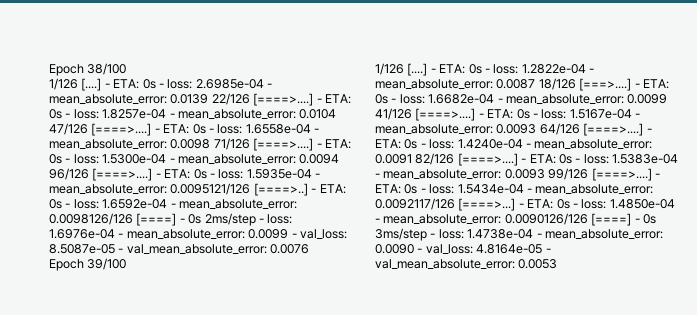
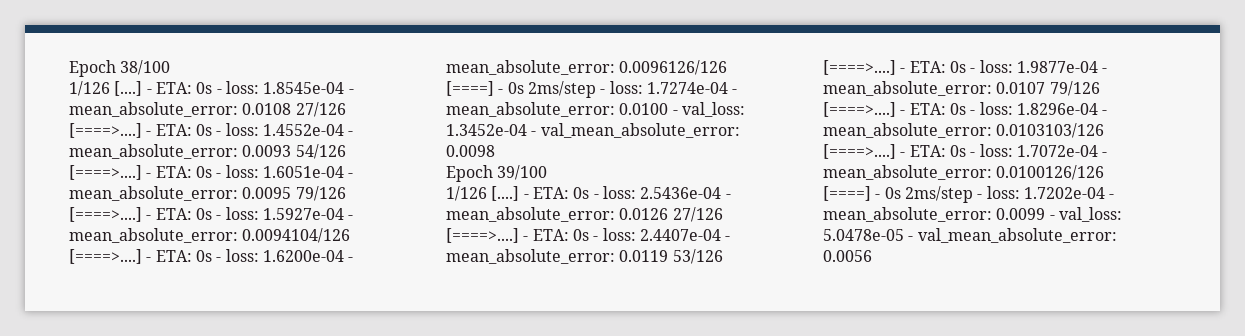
- - ETA: 0s - loss: 2.6985e-04 - mean_absolute_error: 0.0139 22/126 [====>....] - ETA: 0s - loss: 1.8257e-04 - mean_absolute_error: 0.0104 47/126 [====>....] - ETA: 0s - loss: 1.6558e-04 - mean_absolute_error: 0.0098 71/126 [====>....] - ETA: 0s - loss: 1.5300e-04 - mean_absolute_error: 0.0094 96/126 [====>....] - ETA: 0s - loss: 1.5935e-04 - mean_absolute_error: 0.0095121/126 [====>..] - ETA: 0s - loss: 1.6592e-04 - mean_absolute_error: 0.0098126/126 [====] - 0s 2ms/step - loss: 1.6976e-04 - mean_absolute_error: 0.0099 - val_loss: 8.5087e-05 - val_mean_absolute_error: 0.0076
+ - ETA: 0s - loss: 1.8545e-04 - mean_absolute_error: 0.0108 27/126 [====>....] - ETA: 0s - loss: 1.4552e-04 - mean_absolute_error: 0.0093 54/126 [====>....] - ETA: 0s - loss: 1.6051e-04 - mean_absolute_error: 0.0095 79/126 [====>....] - ETA: 0s - loss: 1.5927e-04 - mean_absolute_error: 0.0094104/126 [====>....] - ETA: 0s - loss: 1.6200e-04 - mean_absolute_error: 0.0096126/126 [====] - 0s 2ms/step - loss: 1.7274e-04 - mean_absolute_error: 0.0100 - val_loss: 1.3452e-04 - val_mean_absolute_error: 0.0098
- - ETA: 0s - loss: 1.2822e-04 - mean_absolute_error: 0.0087 18/126 [===>....] - ETA: 0s - loss: 1.6682e-04 - mean_absolute_error: 0.0099 41/126 [====>....] - ETA: 0s - loss: 1.5167e-04 - mean_absolute_error: 0.0093 64/126 [====>....] - ETA: 0s - loss: 1.4240e-04 - mean_absolute_error: 0.0091 82/126 [====>....] - ETA: 0s - loss: 1.5383e-04 - mean_absolute_error: 0.0093 99/126 [====>....] - ETA: 0s - loss: 1.5434e-04 - mean_absolute_error: 0.0092117/126 [====>...] - ETA: 0s - loss: 1.4850e-04 - mean_absolute_error: 0.0090126/126 [====] - 0s 3ms/step - loss: 1.4738e-04 - mean_absolute_error: 0.0090 - val_loss: 4.8164e-05 - val_mean_absolute_error: 0.0053
+ - ETA: 0s - loss: 2.5436e-04 - mean_absolute_error: 0.0126 27/126 [====>....] - ETA: 0s - loss: 2.4407e-04 - mean_absolute_error: 0.0119 53/126 [====>....] - ETA: 0s - loss: 1.9877e-04 - mean_absolute_error: 0.0107 79/126 [====>....] - ETA: 0s - loss: 1.8296e-04 - mean_absolute_error: 0.0103103/126 [====>....] - ETA: 0s - loss: 1.7072e-04 - mean_absolute_error: 0.0100126/126 [====] - 0s 2ms/step - loss: 1.7202e-04 - mean_absolute_error: 0.0099 - val_loss: 5.0478e-05 - val_mean_absolute_error: 0.0056

